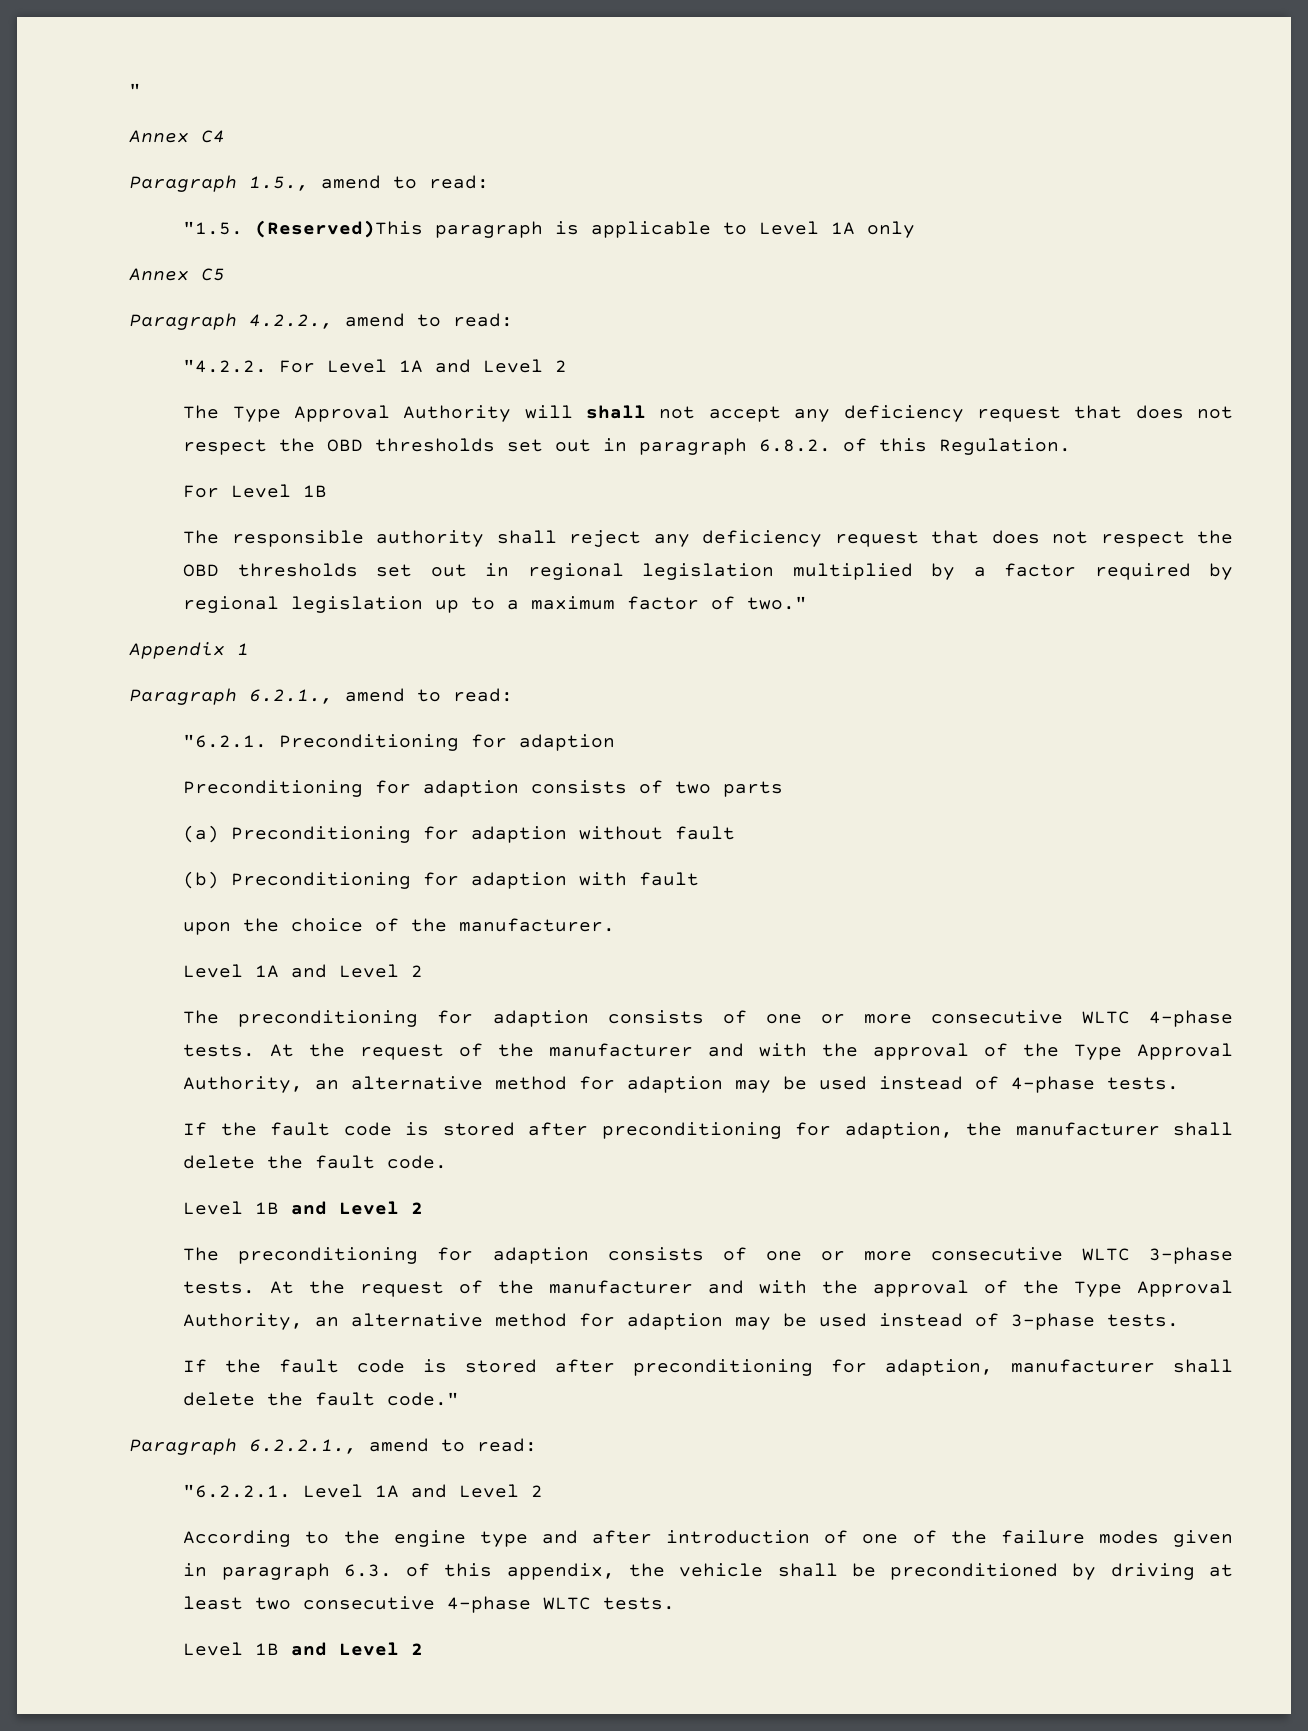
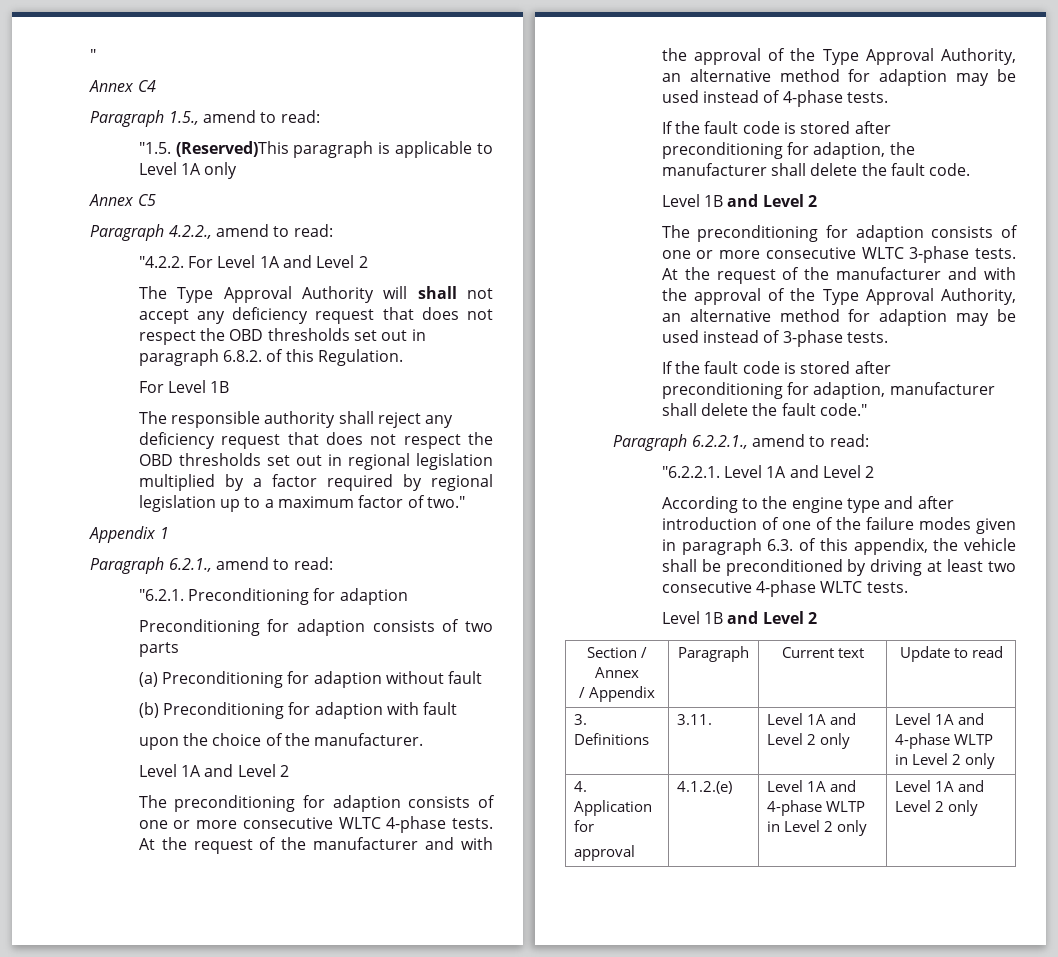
+ Section / Annex
+ / Appendix | Paragraph | Current text | Update to read
+ 3. Definitions | 3.11. | Level 1A and Level 2 only | Level 1A and 4-phase WLTP in Level 2 only
+ 4. Application for
+ approval | 4.1.2.(e) | Level 1A and 4-phase WLTP in Level 2 only | Level 1A and Level 2 only

